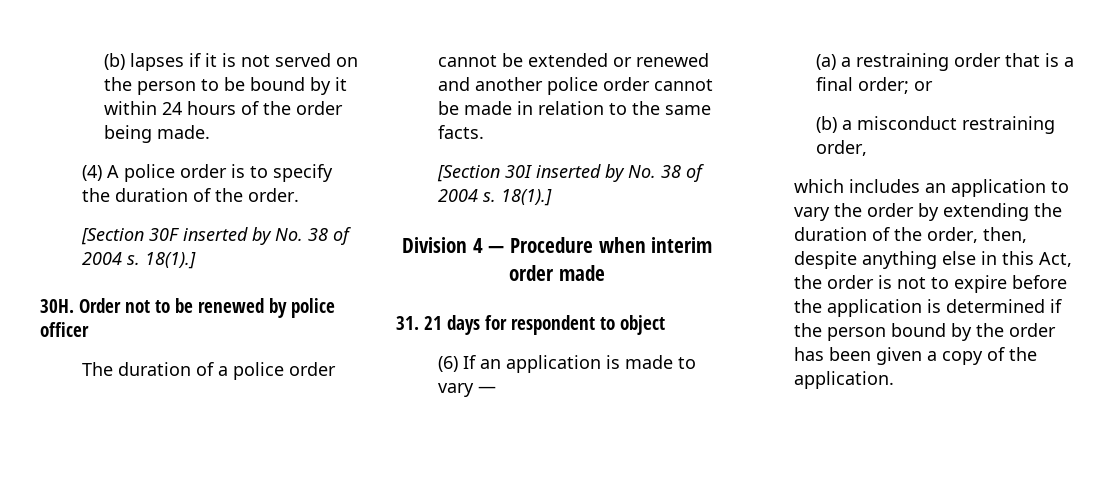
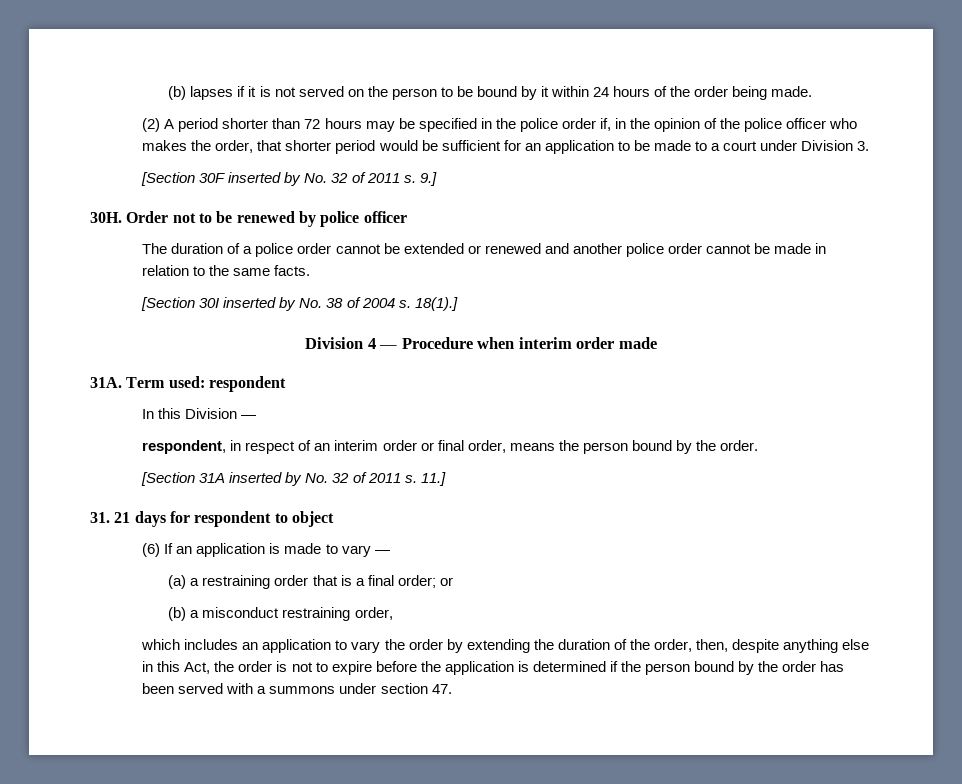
- (4) A police order is to specify the duration of the order.
+ (2) A period shorter than 72 hours may be specified in the police order if, in the opinion of the police officer who makes the order, that shorter period would be sufficient for an application to be made to a court under Division 3.
- [Section 30F inserted by No. 38 of 2004 s. 18(1).]
+ [Section 30F inserted by No. 32 of 2011 s. 9.]
+ 31A. Term used: respondent
+ In this Division —
+ respondent, in respect of an interim order or final order, means the person bound by the order.
+ [Section 31A inserted by No. 32 of 2011 s. 11.]
- which includes an application to vary the order by extending the duration of the order, then, despite anything else in this Act, the order is not to expire before the application is determined if the person bound by the order has been given a copy of the application.
+ which includes an application to vary the order by extending the duration of the order, then, despite anything else in this Act, the order is not to expire before the application is determined if the person bound by the order has been served with a summons under section 47.

